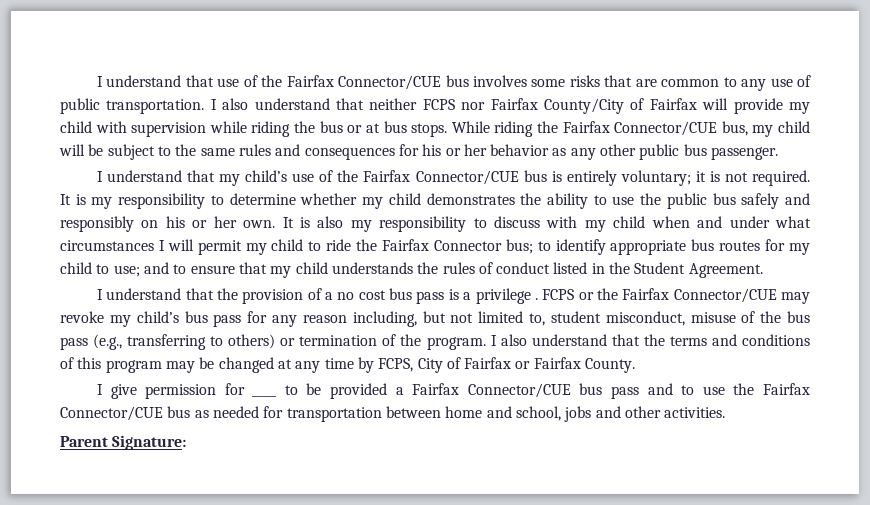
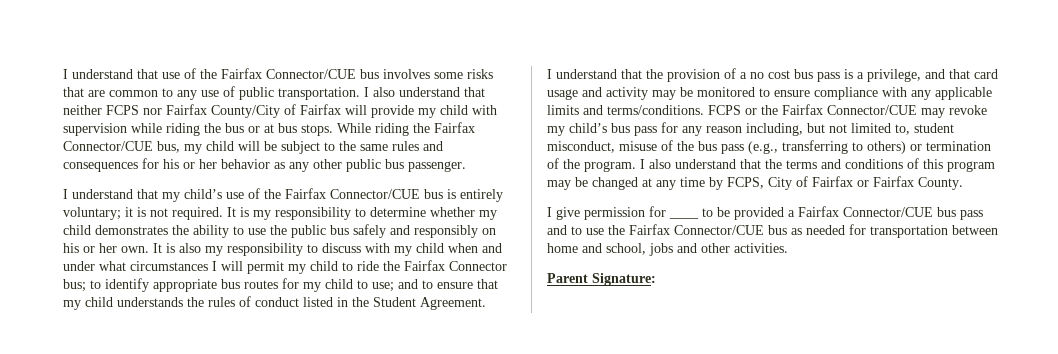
- I understand that the provision of a no cost bus pass is a privilege .
+ I understand that the provision of a no cost bus pass is a privilege, and that card usage and activity may be monitored to ensure compliance with any applicable limits and terms/conditions.

